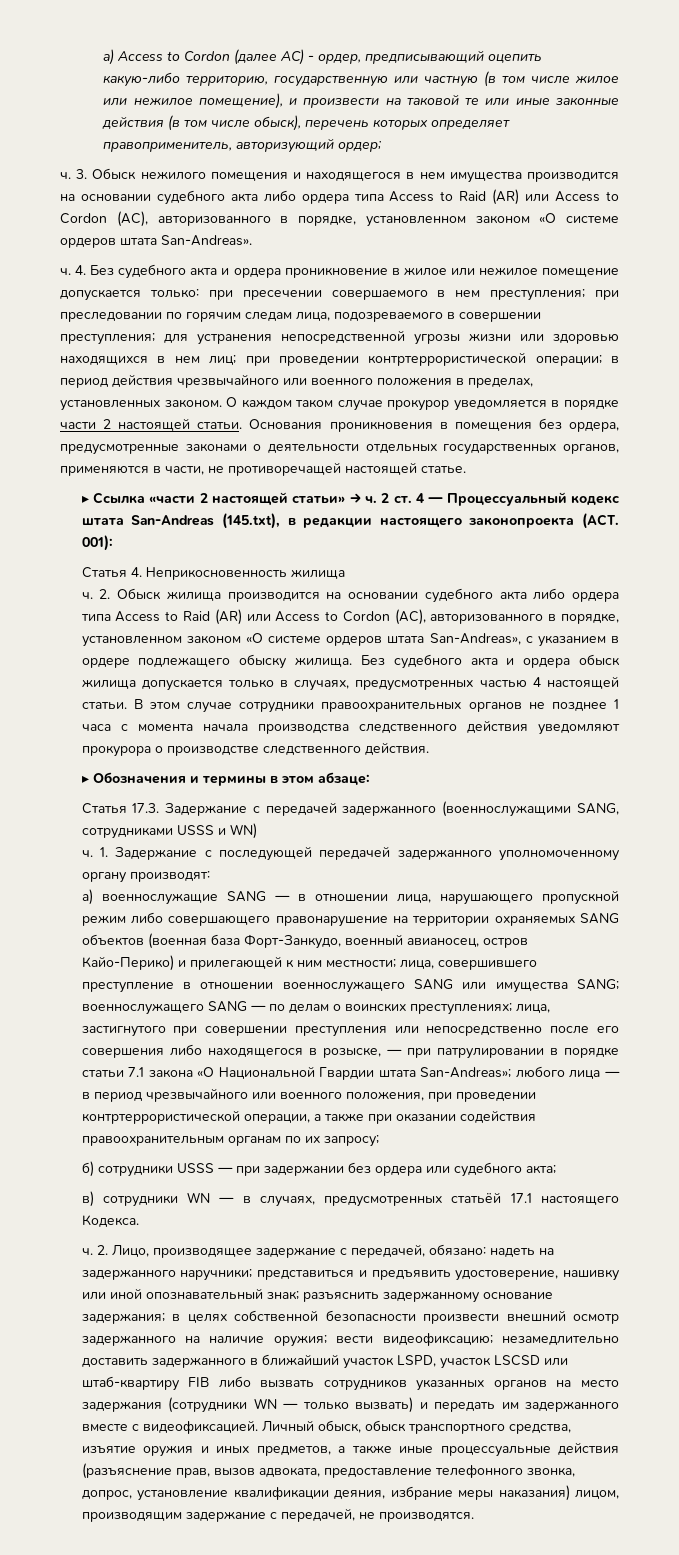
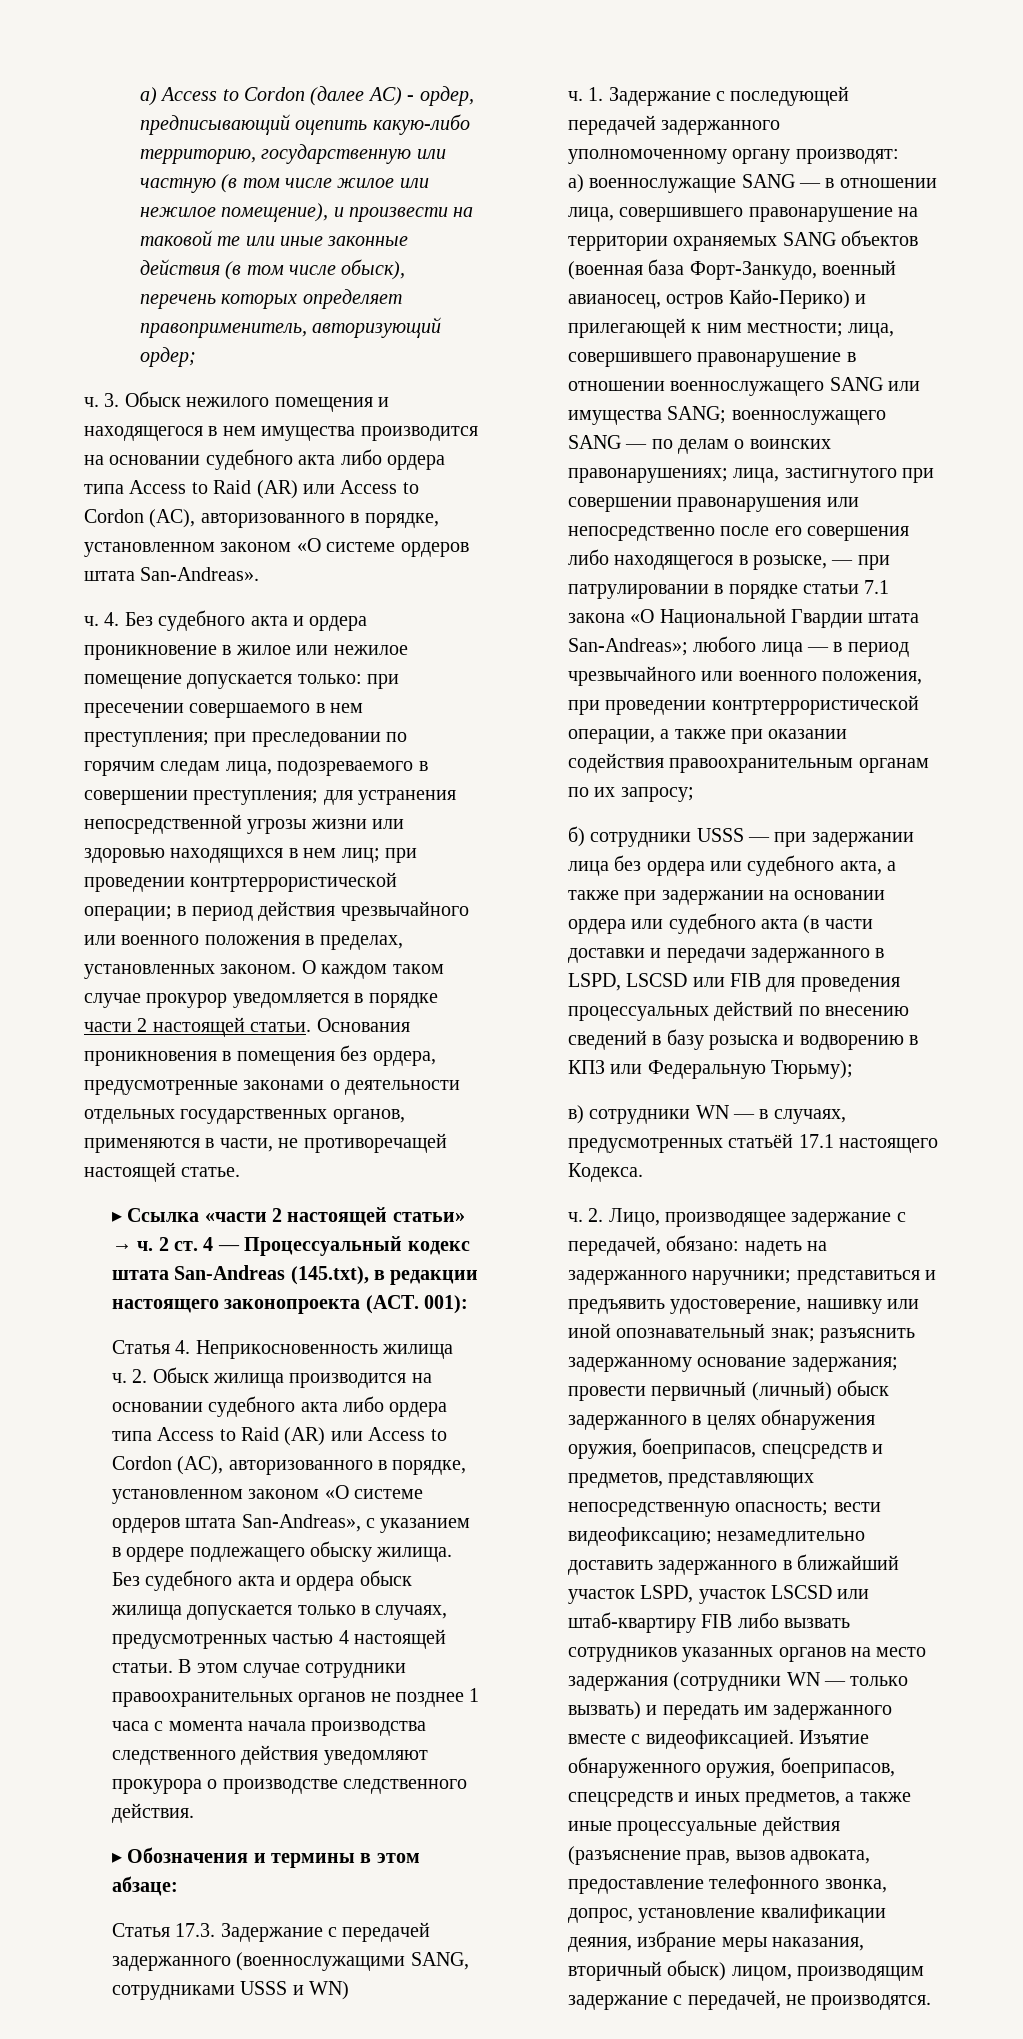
- а) военнослужащие SANG — в отношении лица, нарушающего пропускной режим либо совершающего правонарушение на территории охраняемых SANG объектов (военная база Форт-Занкудо, военный авианосец, остров Кайо-Перико) и прилегающей к ним местности;
+ а) военнослужащие SANG — в отношении лица, совершившего правонарушение на территории охраняемых SANG объектов (военная база Форт-Занкудо, военный авианосец, остров Кайо-Перико) и прилегающей к ним местности;
- лица, совершившего преступление в отношении военнослужащего SANG или имущества SANG;
+ лица, совершившего правонарушение в отношении военнослужащего SANG или имущества SANG;
- военнослужащего SANG — по делам о воинских преступлениях;
+ военнослужащего SANG — по делам о воинских правонарушениях;
- лица, застигнутого при совершении преступления или непосредственно после его совершения либо находящегося в розыске, — при патрулировании в порядке статьи 7.1 закона «О Национальной Гвардии штата San-Andreas»;
+ лица, застигнутого при совершении правонарушения или непосредственно после его совершения либо находящегося в розыске, — при патрулировании в порядке статьи 7.1 закона «О Национальной Гвардии штата San-Andreas»;
- б) сотрудники USSS — при задержании без ордера или судебного акта;
+ б) сотрудники USSS — при задержании лица без ордера или судебного акта, а также при задержании на основании ордера или судебного акта (в части доставки и передачи задержанного в LSPD, LSCSD или FIB для проведения процессуальных действий по внесению сведений в базу розыска и водворению в КПЗ или Федеральную Тюрьму);
- ч. 2. Лицо, производящее задержание с передачей, обязано: надеть на задержанного наручники; представиться и предъявить удостоверение, нашивку или иной опознавательный знак; разъяснить задержанному основание задержания; в целях собственной безопасности произвести внешний осмотр задержанного на наличие оружия; вести видеофиксацию; незамедлительно доставить задержанного в ближайший участок LSPD, участок LSCSD или штаб-квартиру FIB либо вызвать сотрудников указанных органов на место задержания (сотрудники WN — только вызвать) и передать им задержанного вместе с видеофиксацией.
+ ч. 2. Лицо, производящее задержание с передачей, обязано: надеть на задержанного наручники; представиться и предъявить удостоверение, нашивку или иной опознавательный знак; разъяснить задержанному основание задержания; провести первичный (личный) обыск задержанного в целях обнаружения оружия, боеприпасов, спецсредств и предметов, представляющих непосредственную опасность; вести видеофиксацию; незамедлительно доставить задержанного в ближайший участок LSPD, участок LSCSD или штаб-квартиру FIB либо вызвать сотрудников указанных органов на место задержания (сотрудники WN — только вызвать) и передать им задержанного вместе с видеофиксацией.
- Личный обыск, обыск транспортного средства, изъятие оружия и иных предметов, а также иные процессуальные действия (разъяснение прав, вызов адвоката, предоставление телефонного звонка, допрос, установление квалификации деяния, избрание меры наказания) лицом, производящим задержание с передачей, не производятся.
+ Изъятие обнаруженного оружия, боеприпасов, спецсредств и иных предметов, а также иные процессуальные действия (разъяснение прав, вызов адвоката, предоставление телефонного звонка, допрос, установление квалификации деяния, избрание меры наказания, вторичный обыск) лицом, производящим задержание с передачей, не производятся.

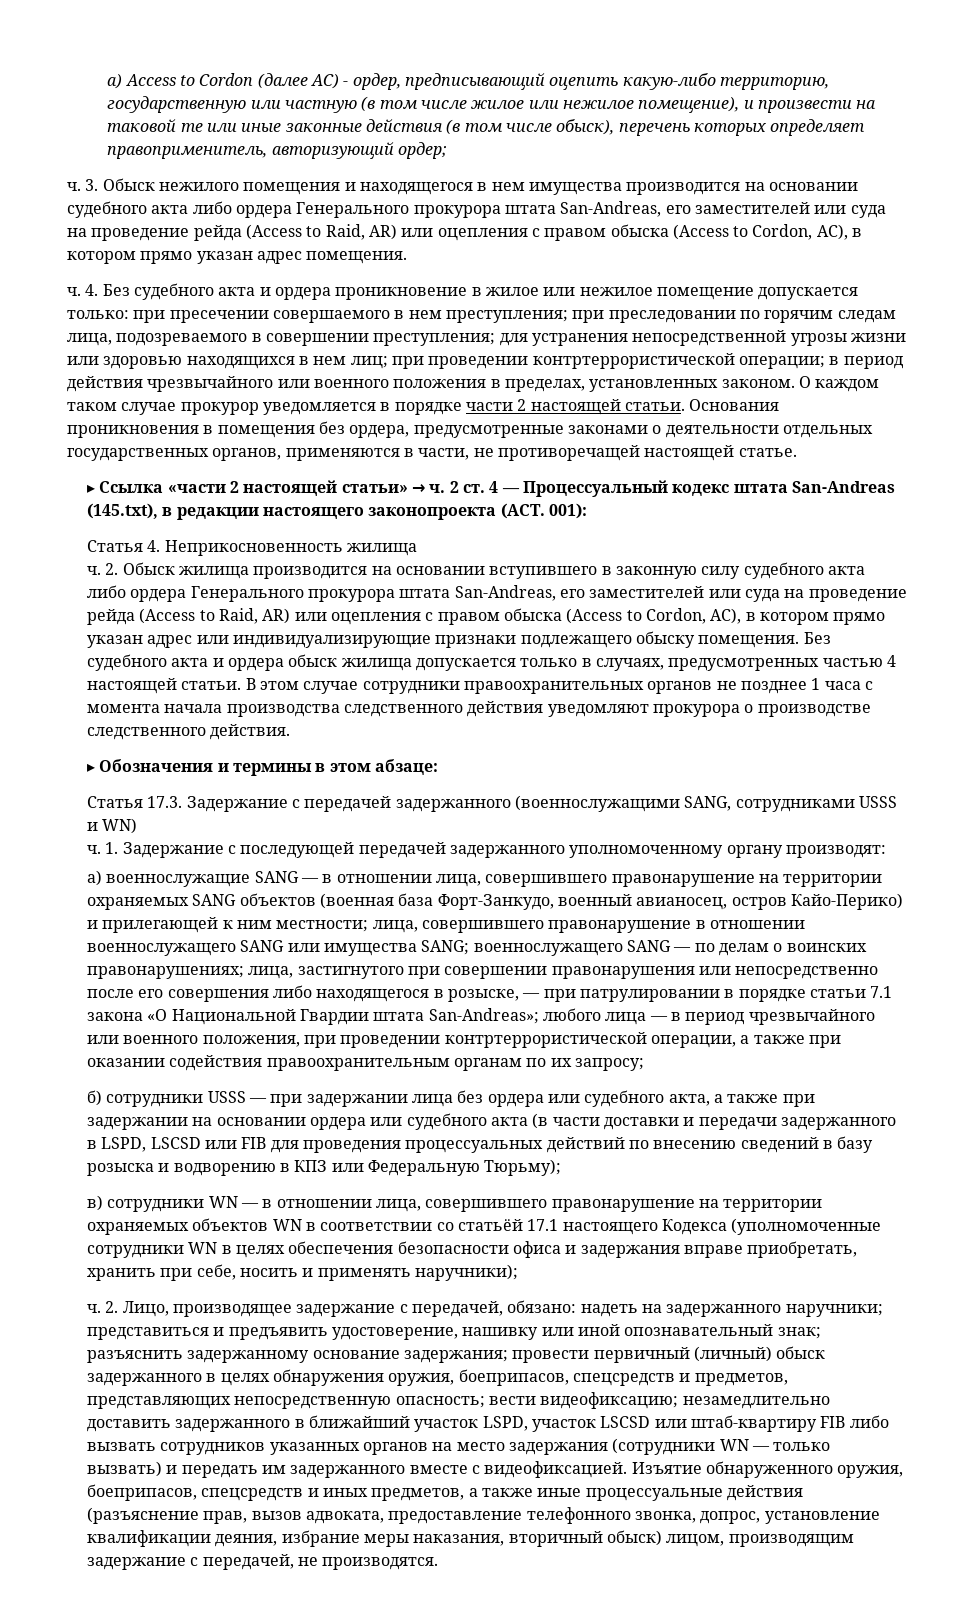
- ч. 3. Обыск нежилого помещения и находящегося в нем имущества производится на основании судебного акта либо ордера типа Access to Raid (AR) или Access to Cordon (AC), авторизованного в порядке, установленном законом «О системе ордеров штата San-Andreas».
+ ч. 3. Обыск нежилого помещения и находящегося в нем имущества производится на основании судебного акта либо ордера Генерального прокурора штата San-Andreas, его заместителей или суда на проведение рейда (Access to Raid, AR) или оцепления с правом обыска (Access to Cordon, AC), в котором прямо указан адрес помещения.
- ч. 2. Обыск жилища производится на основании судебного акта либо ордера типа Access to Raid (AR) или Access to Cordon (AC), авторизованного в порядке, установленном законом «О системе ордеров штата San-Andreas», с указанием в ордере подлежащего обыску жилища.
+ ч. 2. Обыск жилища производится на основании вступившего в законную силу судебного акта либо ордера Генерального прокурора штата San-Andreas, его заместителей или суда на проведение рейда (Access to Raid, AR) или оцепления с правом обыска (Access to Cordon, AC), в котором прямо указан адрес или индивидуализирующие признаки подлежащего обыску помещения.
- в) сотрудники WN — в случаях, предусмотренных статьёй 17.1 настоящего Кодекса.
+ в) сотрудники WN — в отношении лица, совершившего правонарушение на территории охраняемых объектов WN в соответствии со статьёй 17.1 настоящего Кодекса (уполномоченные сотрудники WN в целях обеспечения безопасности офиса и задержания вправе приобретать, хранить при себе, носить и применять наручники);

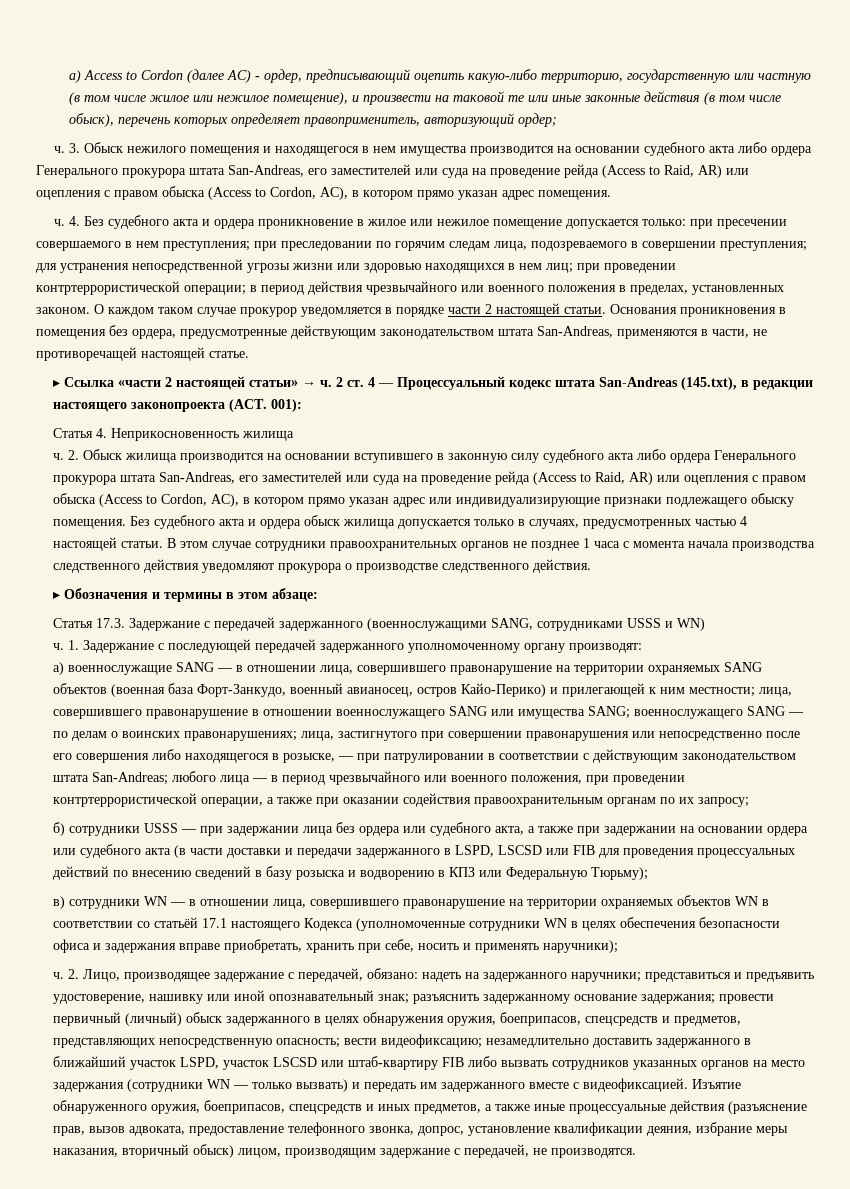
- Основания проникновения в помещения без ордера, предусмотренные законами о деятельности отдельных государственных органов, применяются в части, не противоречащей настоящей статье.
+ Основания проникновения в помещения без ордера, предусмотренные действующим законодательством штата San-Andreas, применяются в части, не противоречащей настоящей статье.
- лица, застигнутого при совершении правонарушения или непосредственно после его совершения либо находящегося в розыске, — при патрулировании в порядке статьи 7.1 закона «О Национальной Гвардии штата San-Andreas»;
+ лица, застигнутого при совершении правонарушения или непосредственно после его совершения либо находящегося в розыске, — при патрулировании в соответствии с действующим законодательством штата San-Andreas;

